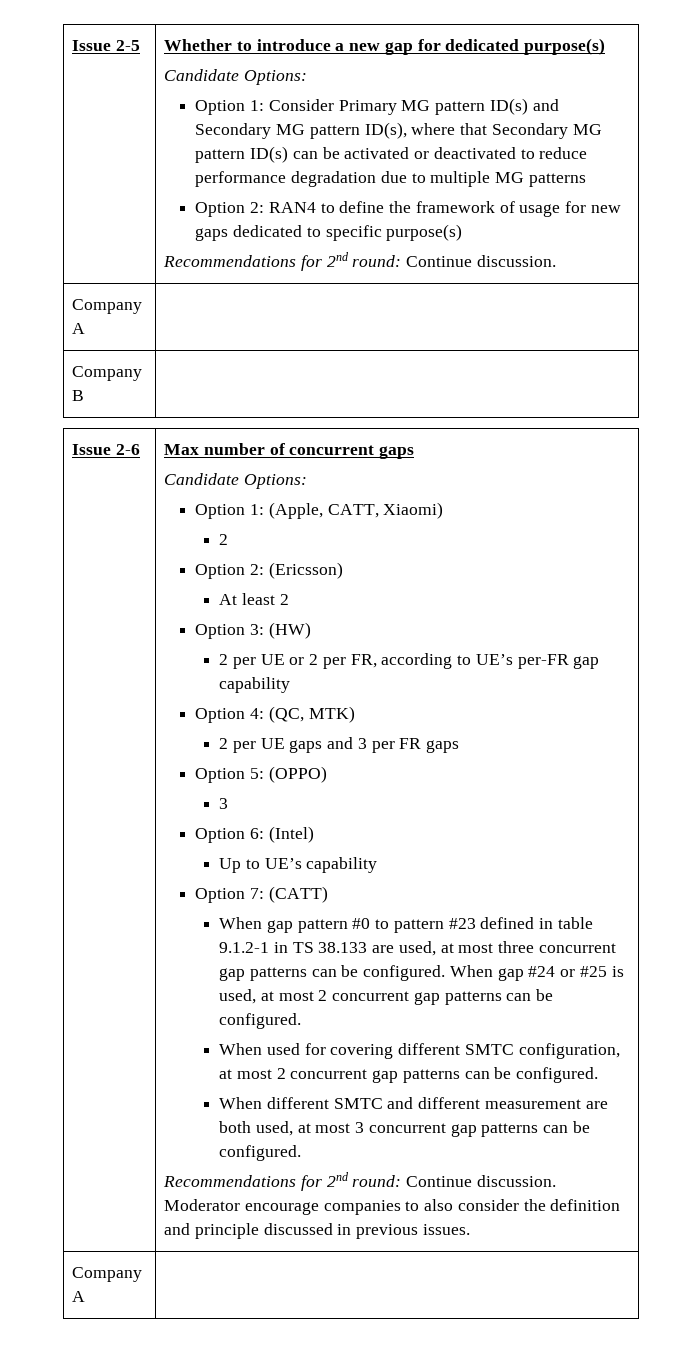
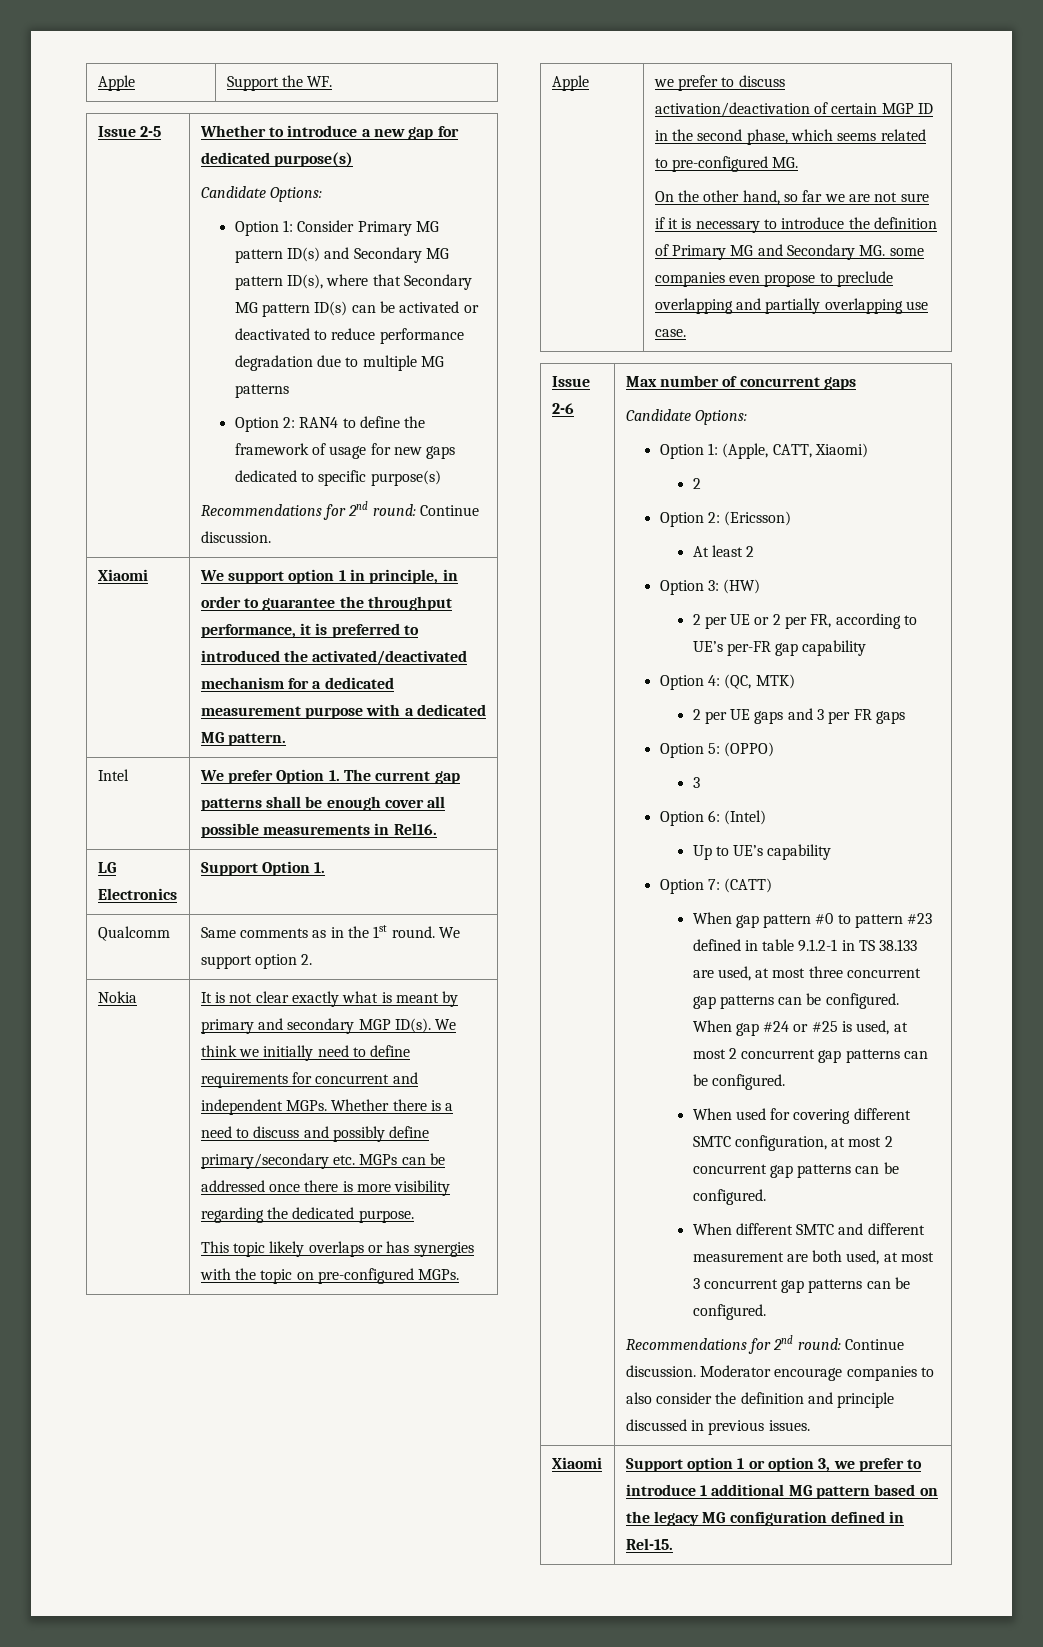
+ Apple | Support the WF.
  Option 2: RAN4 to define the framework of usage for new gaps dedicated to specific purpose(s)
  Recommendations for 2nd round: Continue discussion.
- Company A |
- Company B |
+ Xiaomi | We support option 1 in principle, in order to guarantee the throughput performance, it is preferred to introduced the activated/deactivated mechanism for a dedicated measurement purpose with a dedicated MG pattern.
+ Intel | We prefer Option 1. The current gap patterns shall be enough cover all possible measurements in Rel16.
+ LG Electronics | Support Option 1.
+ Qualcomm | Same comments as in the 1st round. We support option 2.
+ Nokia | It is not clear exactly what is meant by primary and secondary MGP ID(s). We think we initially need to define requirements for concurrent and independent MGPs. Whether there is a need to discuss and possibly define primary/secondary etc. MGPs can be addressed once there is more visibility regarding the dedicated purpose.
+ This topic likely overlaps or has synergies with the topic on pre-configured MGPs.
+ Apple | we prefer to discuss activation/deactivation of certain MGP ID in the second phase, which seems related to pre-configured MG.
+ On the other hand, so far we are not sure if it is necessary to introduce the definition of Primary MG and Secondary MG. some companies even propose to preclude overlapping and partially overlapping use case.
  Moderator encourage companies to also consider the definition and principle discussed in previous issues.
- Company A |
+ Xiaomi | Support option 1 or option 3, we prefer to introduce 1 additional MG pattern based on the legacy MG configuration defined in Rel-15.

